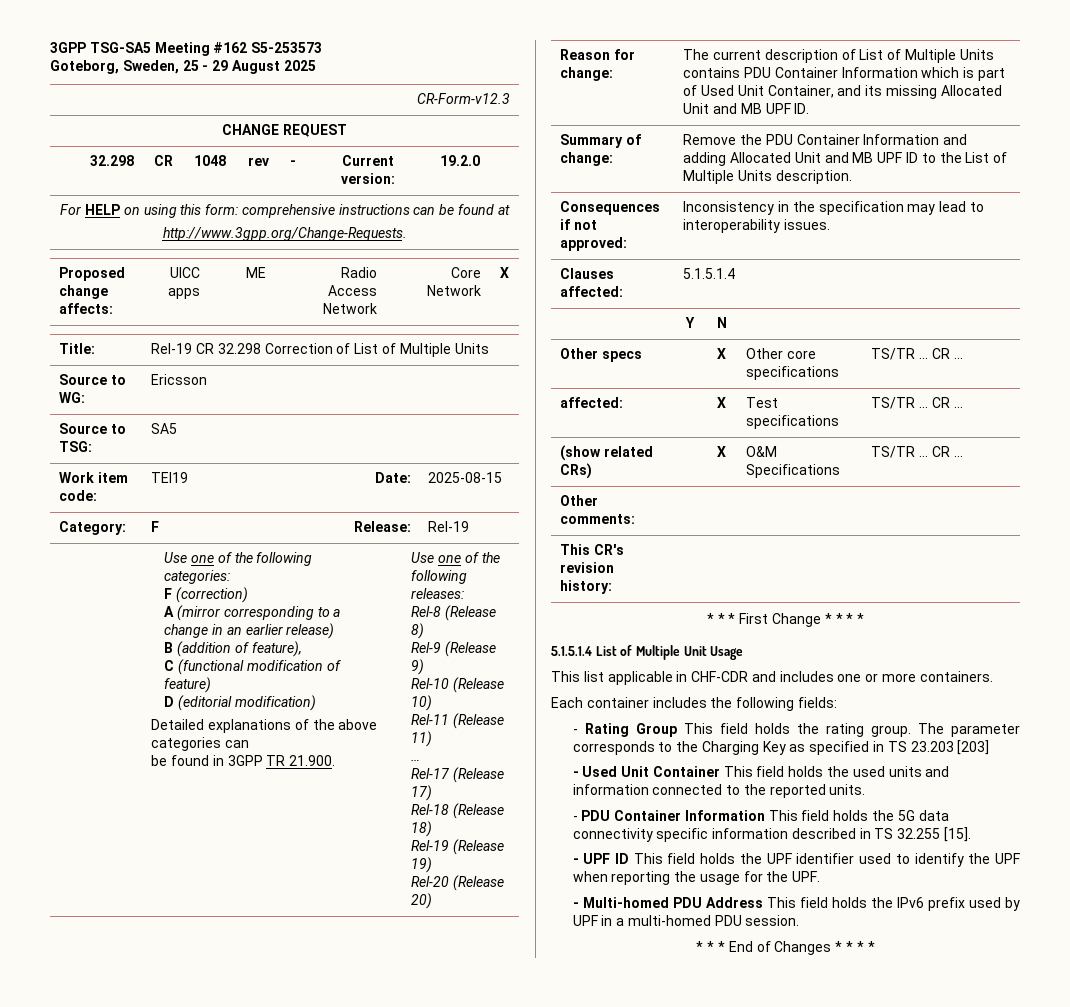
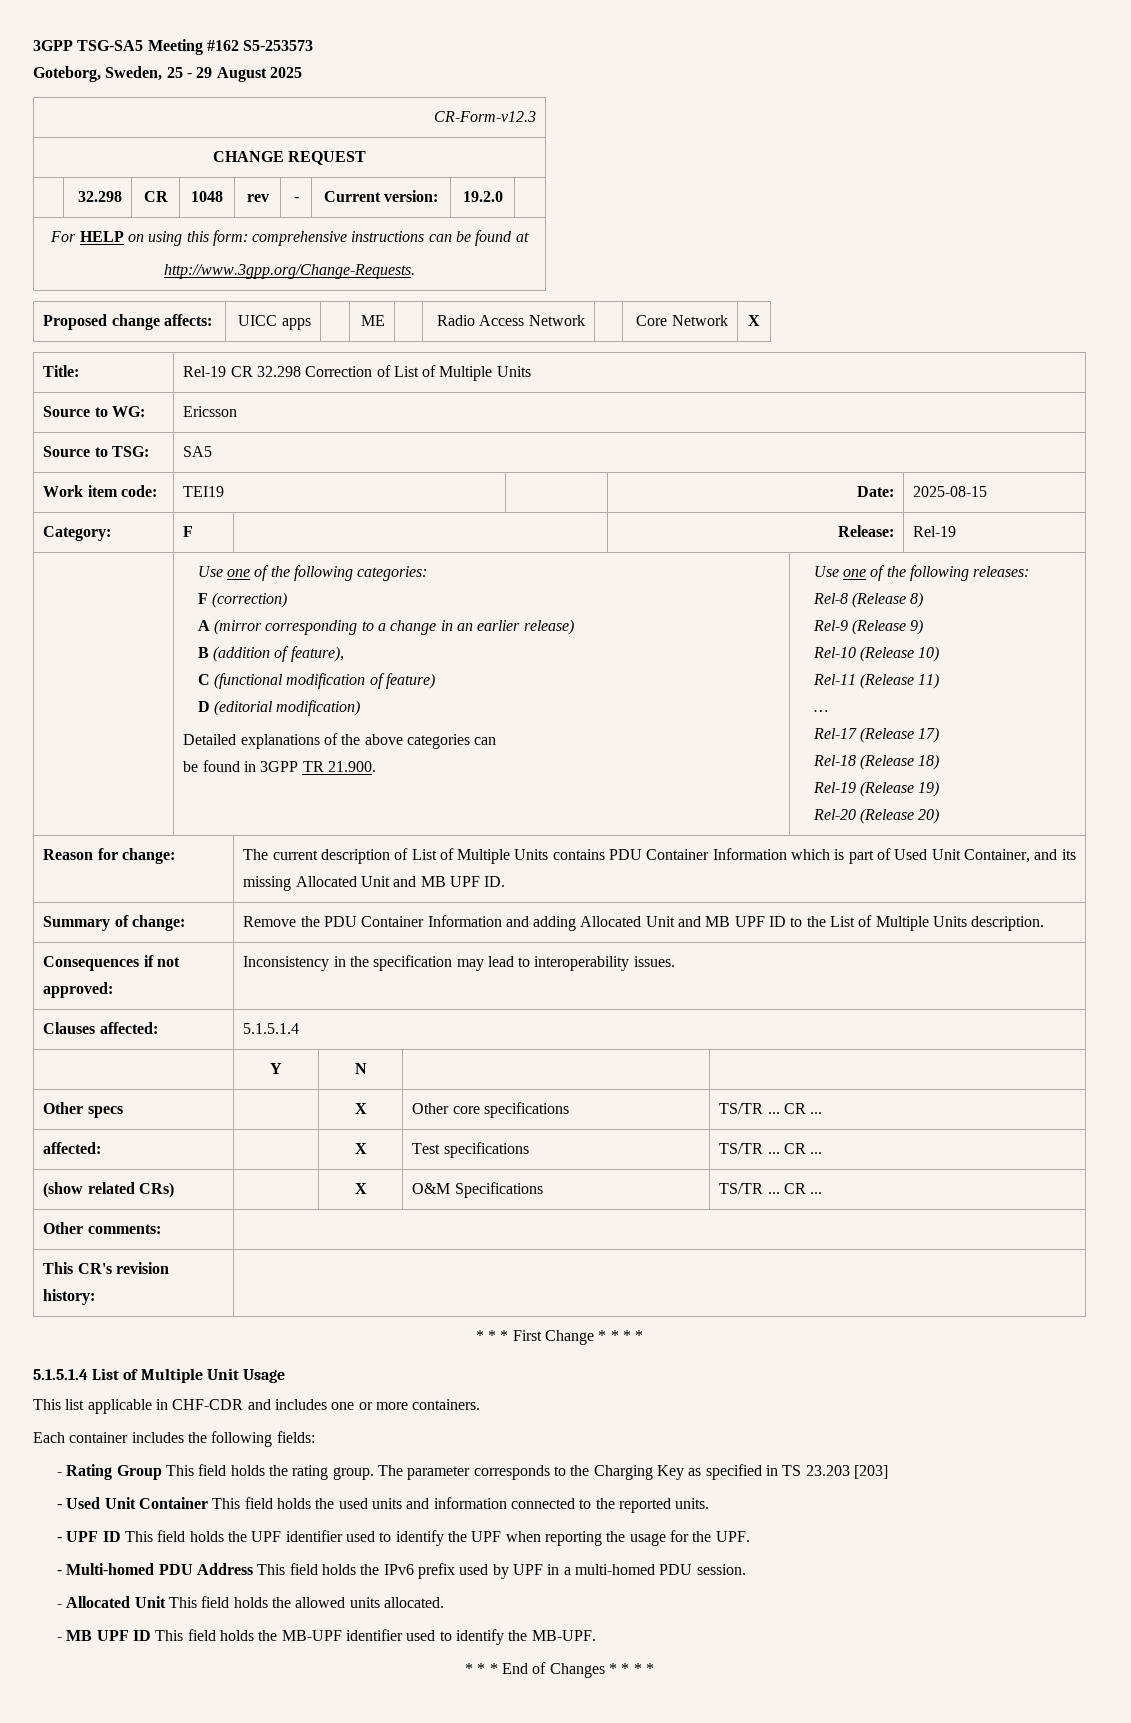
- - PDU Container Information This field holds the 5G data connectivity specific information described in TS 32.255 [15].
+ - Allocated Unit This field holds the allowed units allocated.
+ - MB UPF ID This field holds the MB-UPF identifier used to identify the MB-UPF.

